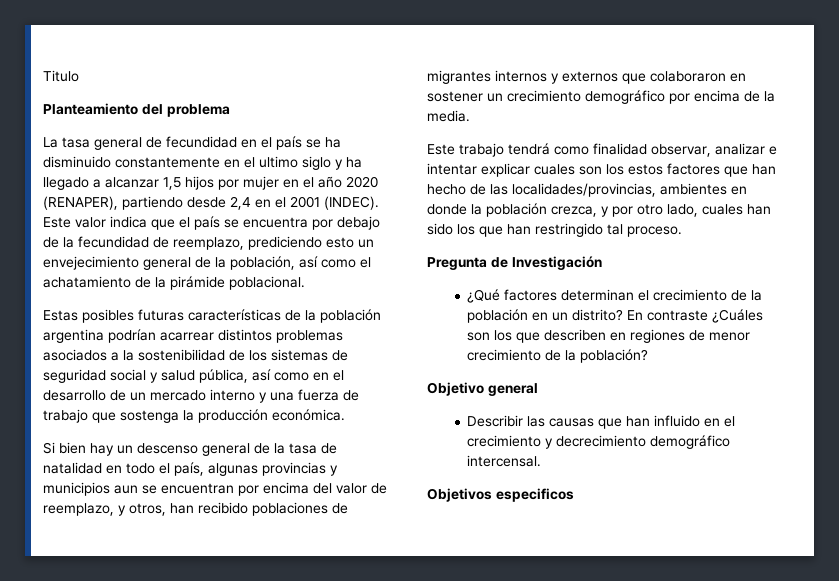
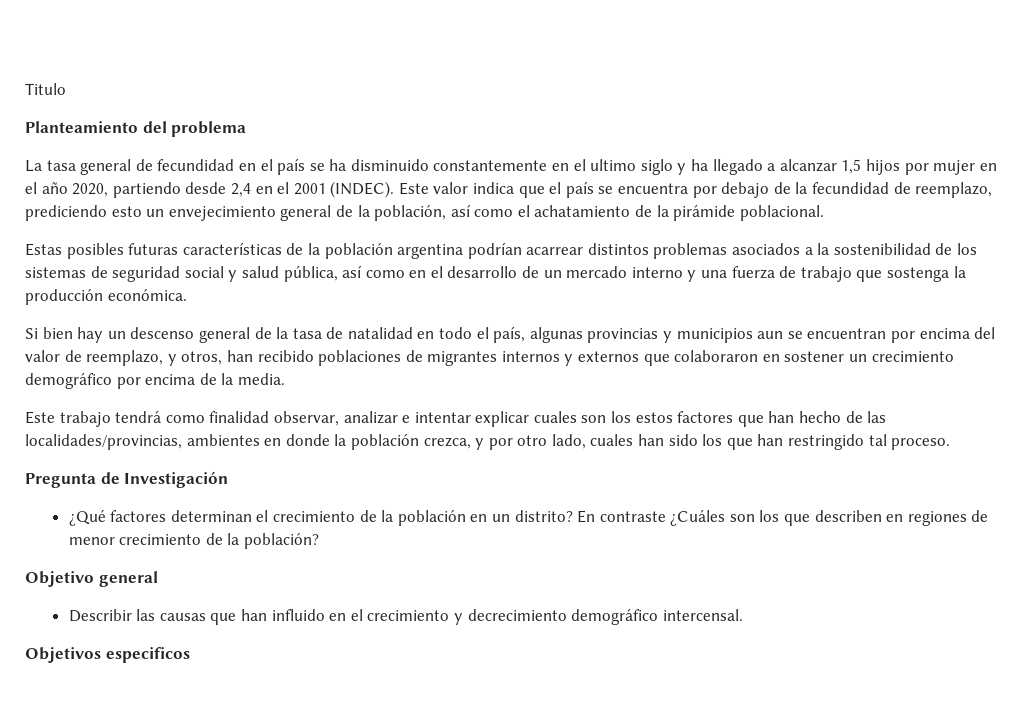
- La tasa general de fecundidad en el país se ha disminuido constantemente en el ultimo siglo y ha llegado a alcanzar 1,5 hijos por mujer en el año 2020 (RENAPER), partiendo desde 2,4 en el 2001 (INDEC).
+ La tasa general de fecundidad en el país se ha disminuido constantemente en el ultimo siglo y ha llegado a alcanzar 1,5 hijos por mujer en el año 2020, partiendo desde 2,4 en el 2001 (INDEC).

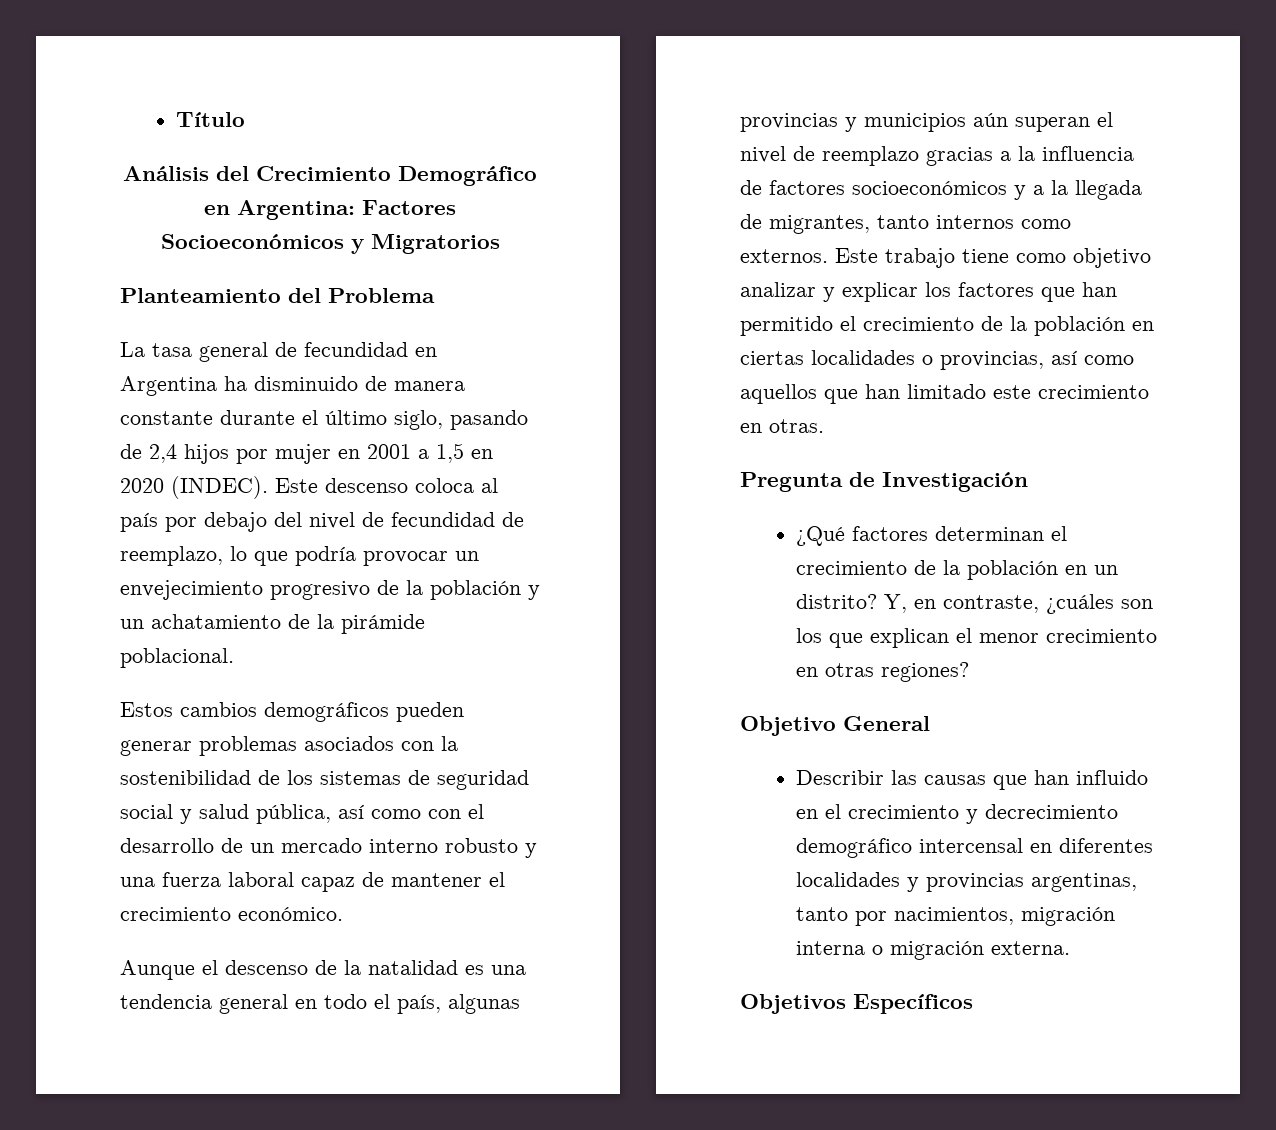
- Titulo
+ Título
+ Análisis del Crecimiento Demográfico en Argentina: Factores Socioeconómicos y Migratorios
- Planteamiento del problema
+ Planteamiento del Problema
- La tasa general de fecundidad en el país se ha disminuido constantemente en el ultimo siglo y ha llegado a alcanzar 1,5 hijos por mujer en el año 2020, partiendo desde 2,4 en el 2001 (INDEC). Este valor indica que el país se encuentra por debajo de la fecundidad de reemplazo, prediciendo esto un envejecimiento general de la población, así como el achatamiento de la pirámide poblacional.
+ La tasa general de fecundidad en Argentina ha disminuido de manera constante durante el último siglo, pasando de 2,4 hijos por mujer en 2001 a 1,5 en 2020 (INDEC). Este descenso coloca al país por debajo del nivel de fecundidad de reemplazo, lo que podría provocar un envejecimiento progresivo de la población y un achatamiento de la pirámide poblacional.
- Estas posibles futuras características de la población argentina podrían acarrear distintos problemas asociados a la sostenibilidad de los sistemas de seguridad social y salud pública, así como en el desarrollo de un mercado interno y una fuerza de trabajo que sostenga la producción económica.
- Si bien hay un descenso general de la tasa de natalidad en todo el país, algunas provincias y municipios aun se encuentran por encima del valor de reemplazo, y otros, han recibido poblaciones de migrantes internos y externos que colaboraron en sostener un crecimiento demográfico por encima de la media.
- Este trabajo tendrá como finalidad observar, analizar e intentar explicar cuales son los estos factores que han hecho de las localidades/provincias, ambientes en donde la población crezca, y por otro lado, cuales han sido los que han restringido tal proceso.
+ Estos cambios demográficos pueden generar problemas asociados con la sostenibilidad de los sistemas de seguridad social y salud pública, así como con el desarrollo de un mercado interno robusto y una fuerza laboral capaz de mantener el crecimiento económico.
+ Aunque el descenso de la natalidad es una tendencia general en todo el país, algunas provincias y municipios aún superan el nivel de reemplazo gracias a la influencia de factores socioeconómicos y a la llegada de migrantes, tanto internos como externos. Este trabajo tiene como objetivo analizar y explicar los factores que han permitido el crecimiento de la población en ciertas localidades o provincias, así como aquellos que han limitado este crecimiento en otras.
- En contraste ¿Cuáles son los que describen en regiones de menor crecimiento de la población?
+ Y, en contraste, ¿cuáles son los que explican el menor crecimiento en otras regiones?
- Objetivo general
+ Objetivo General
- Describir las causas que han influido en el crecimiento y decrecimiento demográfico intercensal.
+ Describir las causas que han influido en el crecimiento y decrecimiento demográfico intercensal en diferentes localidades y provincias argentinas, tanto por nacimientos, migración interna o migración externa.
- Objetivos especificos
+ Objetivos Específicos

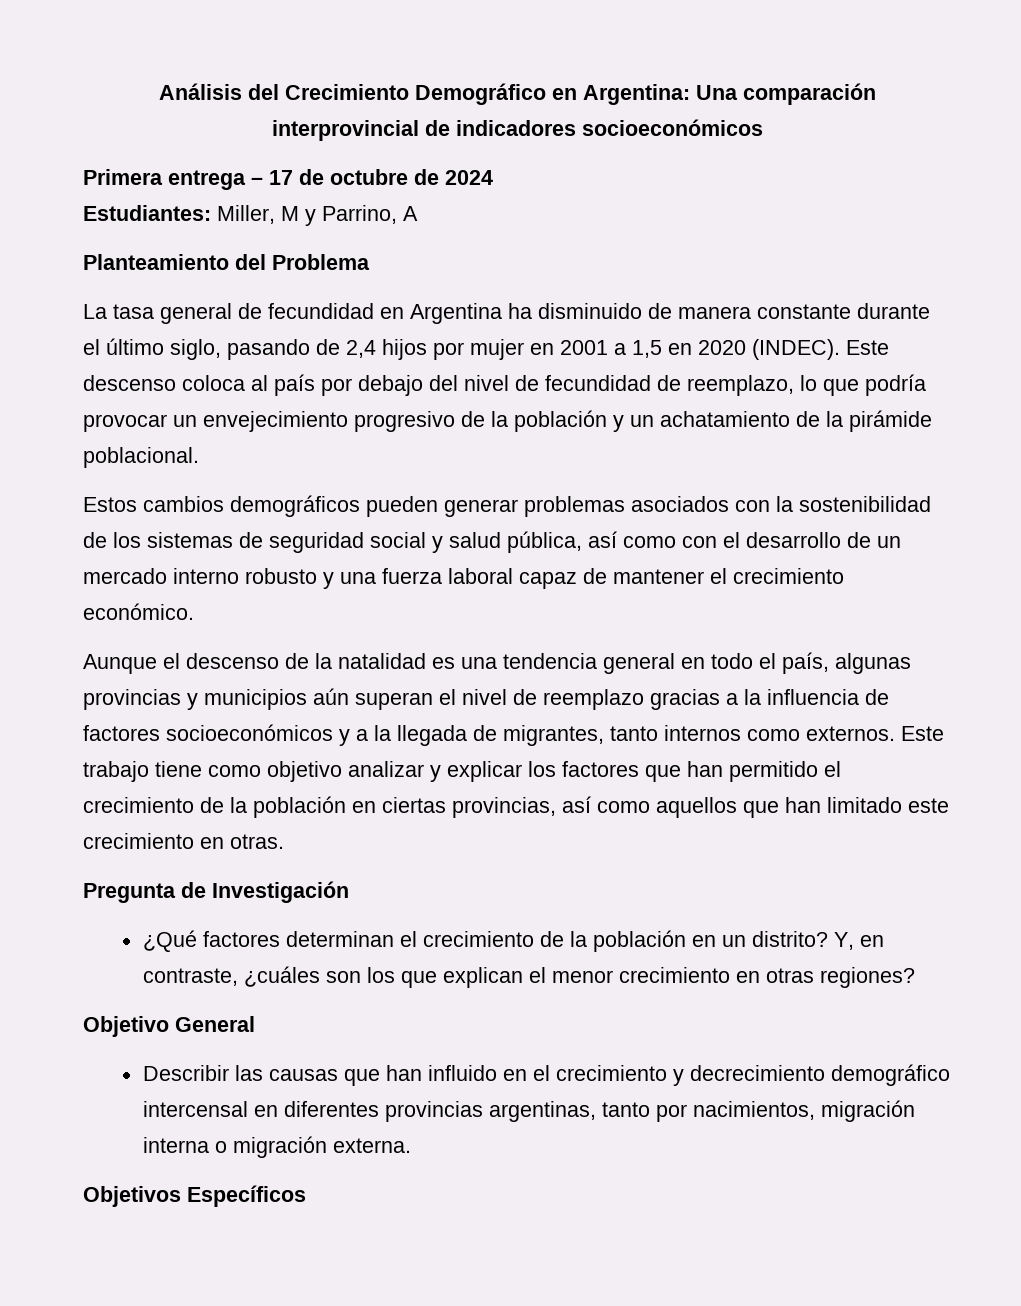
- Título
- Análisis del Crecimiento Demográfico en Argentina: Factores Socioeconómicos y Migratorios
+ Análisis del Crecimiento Demográfico en Argentina: Una comparación interprovincial de indicadores socioeconómicos
+ Primera entrega – 17 de octubre de 2024
+ Estudiantes: Miller, M y Parrino, A
- Este trabajo tiene como objetivo analizar y explicar los factores que han permitido el crecimiento de la población en ciertas localidades o provincias, así como aquellos que han limitado este crecimiento en otras.
+ Este trabajo tiene como objetivo analizar y explicar los factores que han permitido el crecimiento de la población en ciertas provincias, así como aquellos que han limitado este crecimiento en otras.
- Describir las causas que han influido en el crecimiento y decrecimiento demográfico intercensal en diferentes localidades y provincias argentinas, tanto por nacimientos, migración interna o migración externa.
+ Describir las causas que han influido en el crecimiento y decrecimiento demográfico intercensal en diferentes provincias argentinas, tanto por nacimientos, migración interna o migración externa.

